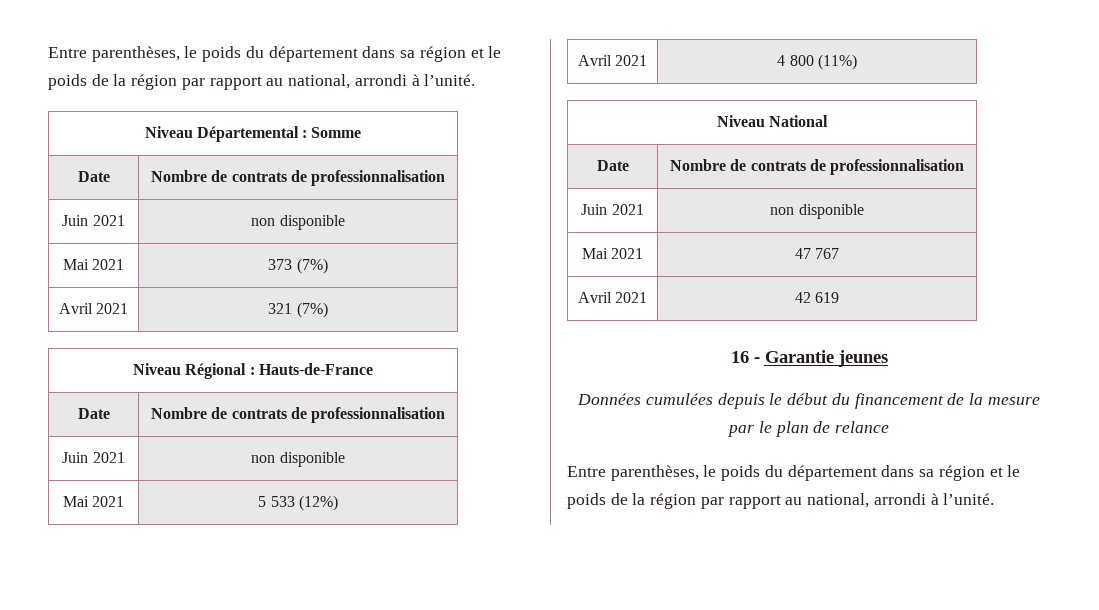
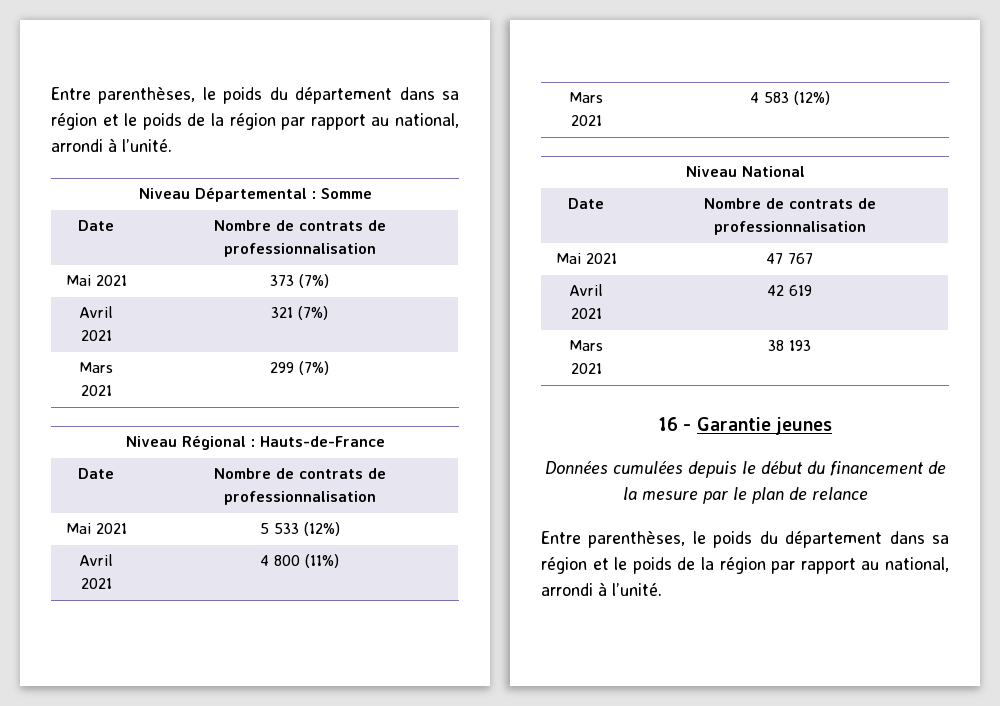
  Niveau Départemental : Somme
  Date | Nombre de contrats de professionnalisation
- Juin 2021 | non disponible
+ Mars 2021 | 299 (7%)
  Niveau Régional : Hauts-de-France
  Date | Nombre de contrats de professionnalisation
- Juin 2021 | non disponible
+ Mars 2021 | 4 583 (12%)
  Niveau National
  Date | Nombre de contrats de professionnalisation
- Juin 2021 | non disponible
+ Mars 2021 | 38 193

